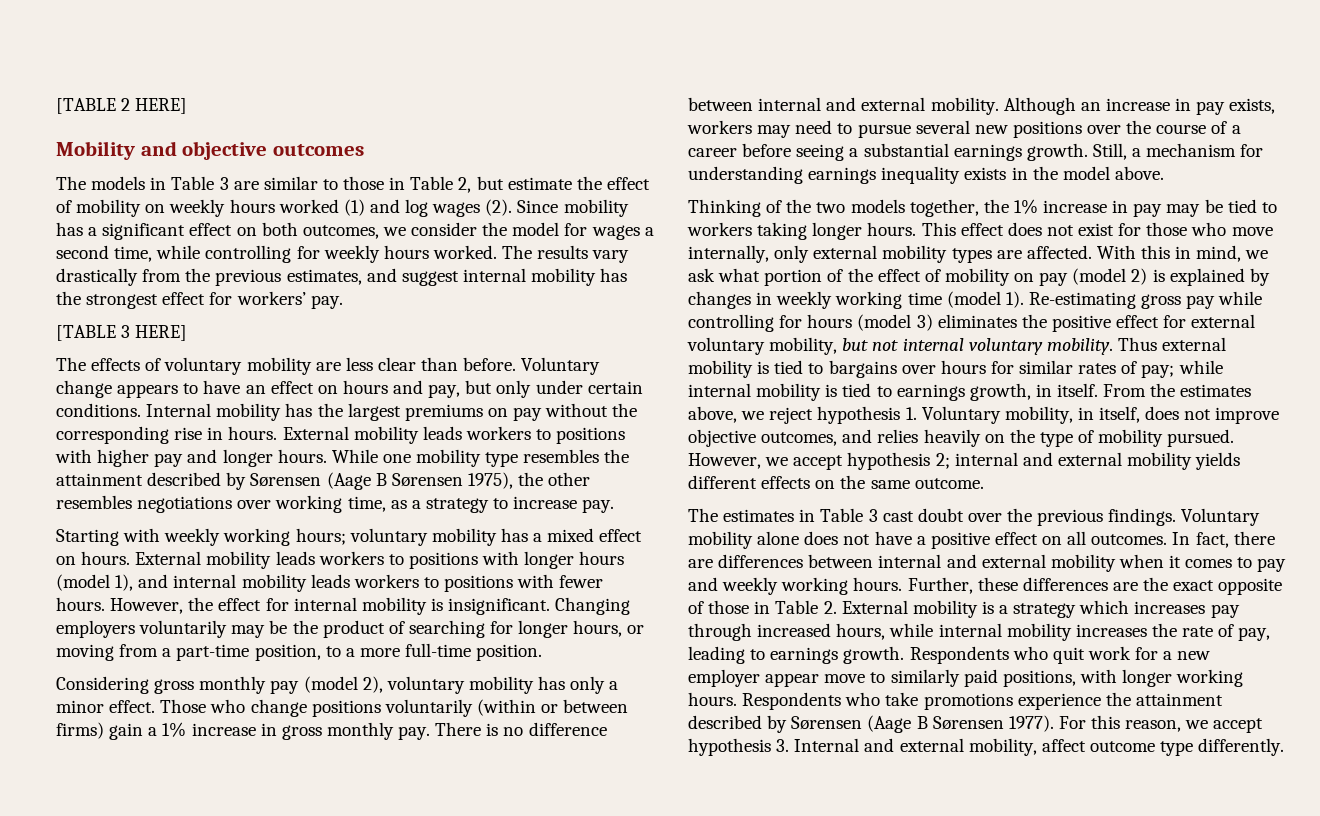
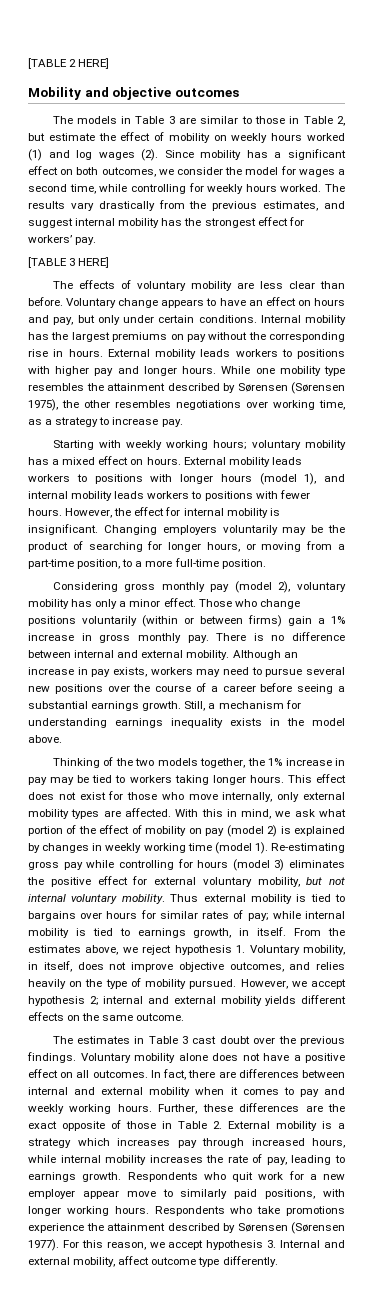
- While one mobility type resembles the attainment described by Sørensen (Aage B Sørensen 1975), the other resembles negotiations over working time, as a strategy to increase pay.
+ While one mobility type resembles the attainment described by Sørensen (Sørensen 1975), the other resembles negotiations over working time, as a strategy to increase pay.
- Respondents who take promotions experience the attainment described by Sørensen (Aage B Sørensen 1977).
+ Respondents who take promotions experience the attainment described by Sørensen (Sørensen 1977).

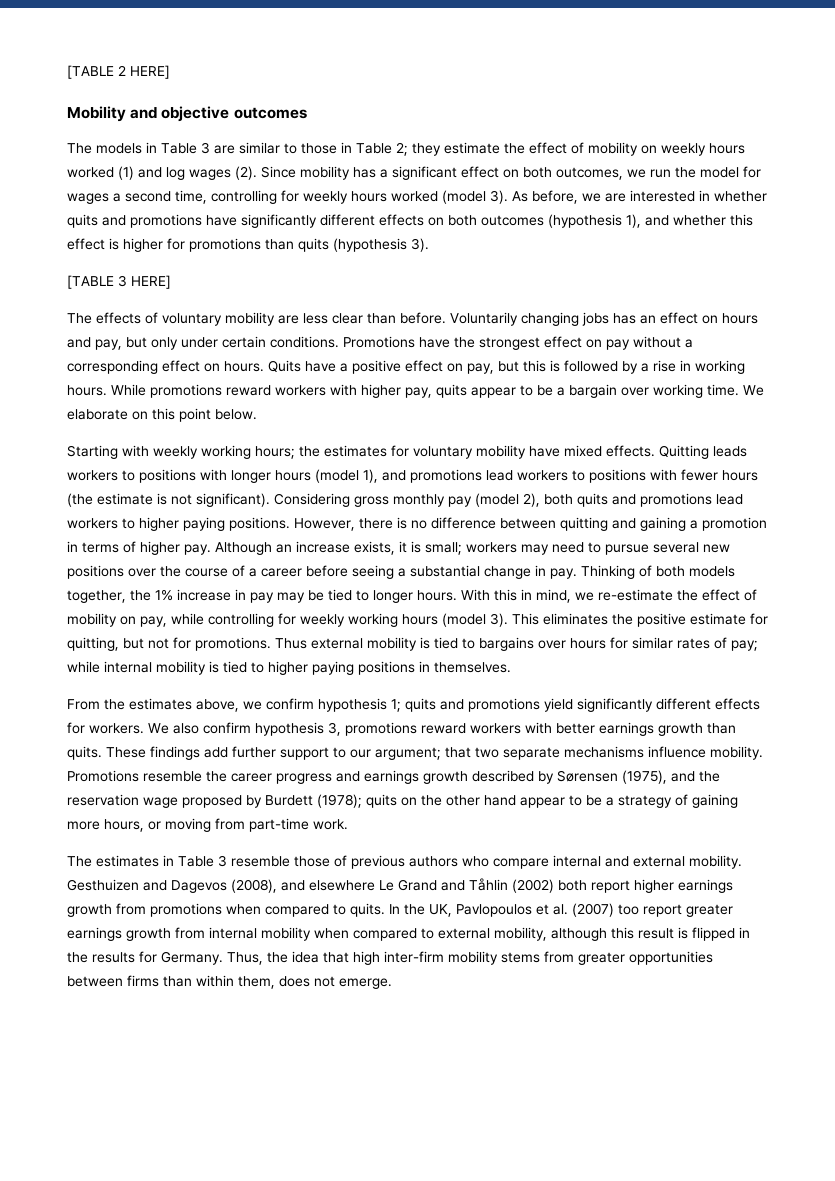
- The models in Table 3 are similar to those in Table 2, but estimate the effect of mobility on weekly hours worked (1) and log wages (2).
+ The models in Table 3 are similar to those in Table 2; they estimate the effect of mobility on weekly hours worked (1) and log wages (2).
- Since mobility has a significant effect on both outcomes, we consider the model for wages a second time, while controlling for weekly hours worked. The results vary drastically from the previous estimates, and suggest internal mobility has the strongest effect for workers’ pay.
+ Since mobility has a significant effect on both outcomes, we run the model for wages a second time, controlling for weekly hours worked (model 3). As before, we are interested in whether quits and promotions have significantly different effects on both outcomes (hypothesis 1), and whether this effect is higher for promotions than quits (hypothesis 3).
- Voluntary change appears to have an effect on hours and pay, but only under certain conditions.
+ Voluntarily changing jobs has an effect on hours and pay, but only under certain conditions.
- Internal mobility has the largest premiums on pay without the corresponding rise in hours. External mobility leads workers to positions with higher pay and longer hours. While one mobility type resembles the attainment described by Sørensen (Sørensen 1975), the other resembles negotiations over working time, as a strategy to increase pay.
+ Promotions have the strongest effect on pay without a corresponding effect on hours. Quits have a positive effect on pay, but this is followed by a rise in working hours. While promotions reward workers with higher pay, quits appear to be a bargain over working time. We elaborate on this point below.
- Starting with weekly working hours; voluntary mobility has a mixed effect on hours. External mobility leads workers to positions with longer hours (model 1), and internal mobility leads workers to positions with fewer hours. However, the effect for internal mobility is insignificant. Changing employers voluntarily may be the product of searching for longer hours, or moving from a part-time position, to a more full-time position.
- Considering gross monthly pay (model 2), voluntary mobility has only a minor effect. Those who change positions voluntarily (within or between firms) gain a 1% increase in gross monthly pay. There is no difference between internal and external mobility. Although an increase in pay exists, workers may need to pursue several new positions over the course of a career before seeing a substantial earnings growth. Still, a mechanism for understanding earnings inequality exists in the model above.
- Thinking of the two models together, the 1% increase in pay may be tied to workers taking longer hours. This effect does not exist for those who move internally, only external mobility types are affected.
+ Starting with weekly working hours; the estimates for voluntary mobility have mixed effects. Quitting leads workers to positions with longer hours (model 1), and promotions lead workers to positions with fewer hours (the estimate is not significant). Considering gross monthly pay (model 2), both quits and promotions lead workers to higher paying positions. However, there is no difference between quitting and gaining a promotion in terms of higher pay. Although an increase exists, it is small; workers may need to pursue several new positions over the course of a career before seeing a substantial change in pay. Thinking of both models together, the 1% increase in pay may be tied to longer hours.
- With this in mind, we ask what portion of the effect of mobility on pay (model 2) is explained by changes in weekly working time (model 1). Re-estimating gross pay while controlling for hours (model 3) eliminates the positive effect for external voluntary mobility, but not internal voluntary mobility.
+ With this in mind, we re-estimate the effect of mobility on pay, while controlling for weekly working hours (model 3). This eliminates the positive estimate for quitting, but not for promotions.
- Thus external mobility is tied to bargains over hours for similar rates of pay; while internal mobility is tied to earnings growth, in itself. From the estimates above, we reject hypothesis 1. Voluntary mobility, in itself, does not improve objective outcomes, and relies heavily on the type of mobility pursued. However, we accept hypothesis 2; internal and external mobility yields different effects on the same outcome.
+ Thus external mobility is tied to bargains over hours for similar rates of pay; while internal mobility is tied to higher paying positions in themselves.
+ From the estimates above, we confirm hypothesis 1; quits and promotions yield significantly different effects for workers. We also confirm hypothesis 3, promotions reward workers with better earnings growth than quits. These findings add further support to our argument; that two separate mechanisms influence mobility. Promotions resemble the career progress and earnings growth described by Sørensen (1975), and the reservation wage proposed by Burdett (1978); quits on the other hand appear to be a strategy of gaining more hours, or moving from part-time work.
- The estimates in Table 3 cast doubt over the previous findings. Voluntary mobility alone does not have a positive effect on all outcomes. In fact, there are differences between internal and external mobility when it comes to pay and weekly working hours. Further, these differences are the exact opposite of those in Table 2. External mobility is a strategy which increases pay through increased hours, while internal mobility increases the rate of pay, leading to earnings growth. Respondents who quit work for a new employer appear move to similarly paid positions, with longer working hours. Respondents who take promotions experience the attainment described by Sørensen (Sørensen 1977). For this reason, we accept hypothesis 3. Internal and external mobility, affect outcome type differently.
+ The estimates in Table 3 resemble those of previous authors who compare internal and external mobility. Gesthuizen and Dagevos (2008), and elsewhere Le Grand and Tåhlin (2002) both report higher earnings growth from promotions when compared to quits. In the UK, Pavlopoulos et al. (2007) too report greater earnings growth from internal mobility when compared to external mobility, although this result is flipped in the results for Germany. Thus, the idea that high inter-firm mobility stems from greater opportunities between firms than within them, does not emerge.

